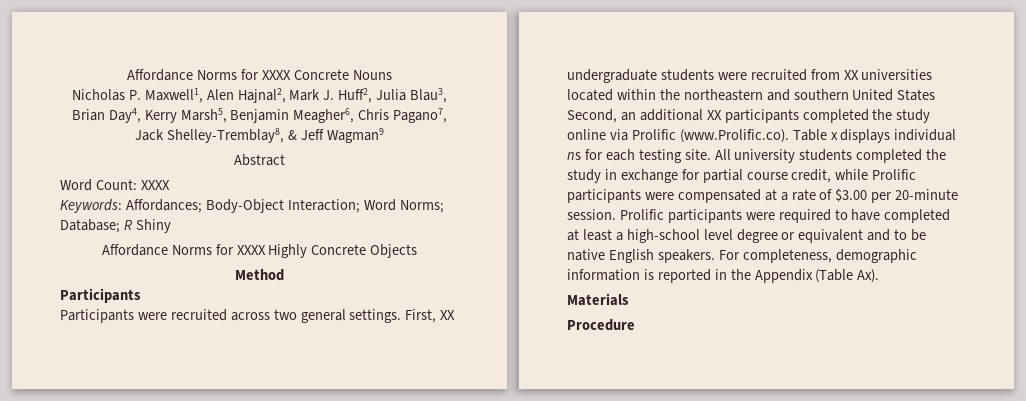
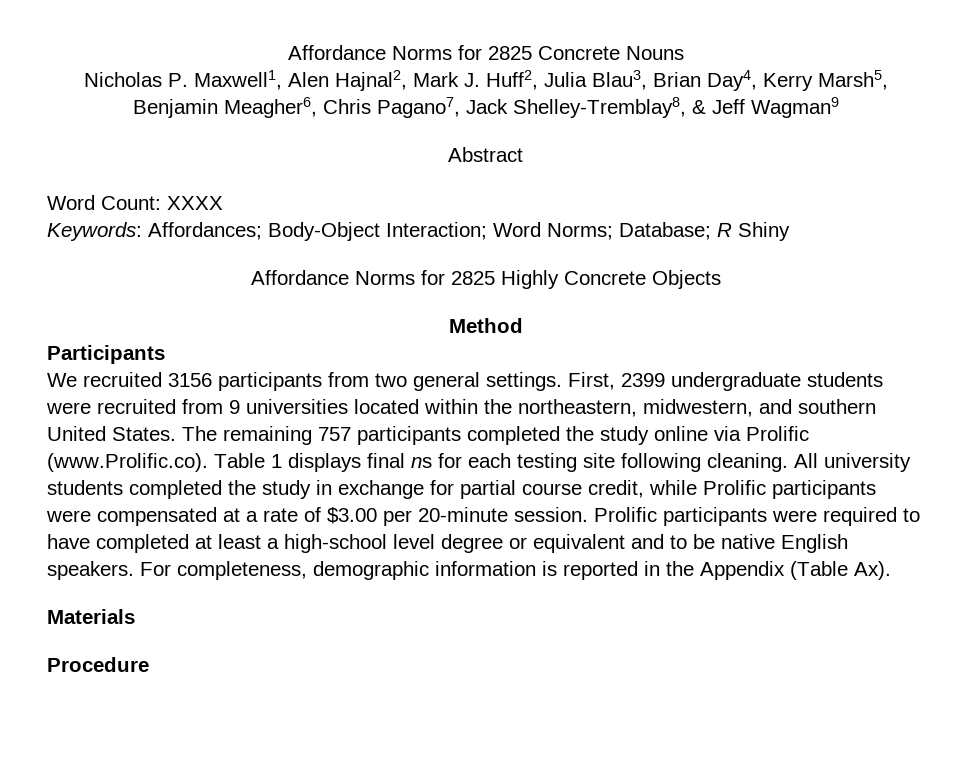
- Affordance Norms for XXXX Concrete Nouns
+ Affordance Norms for 2825 Concrete Nouns
- Affordance Norms for XXXX Highly Concrete Objects
+ Affordance Norms for 2825 Highly Concrete Objects
- Participants were recruited across two general settings.
+ We recruited 3156 participants from two general settings.
- First, XX undergraduate students were recruited from XX universities located within the northeastern and southern United States Second, an additional XX participants completed the study online via Prolific (www.Prolific.co). Table x displays individual ns for each testing site.
+ First, 2399 undergraduate students were recruited from 9 universities located within the northeastern, midwestern, and southern United States. The remaining 757 participants completed the study online via Prolific (www.Prolific.co). Table 1 displays final ns for each testing site following cleaning.

